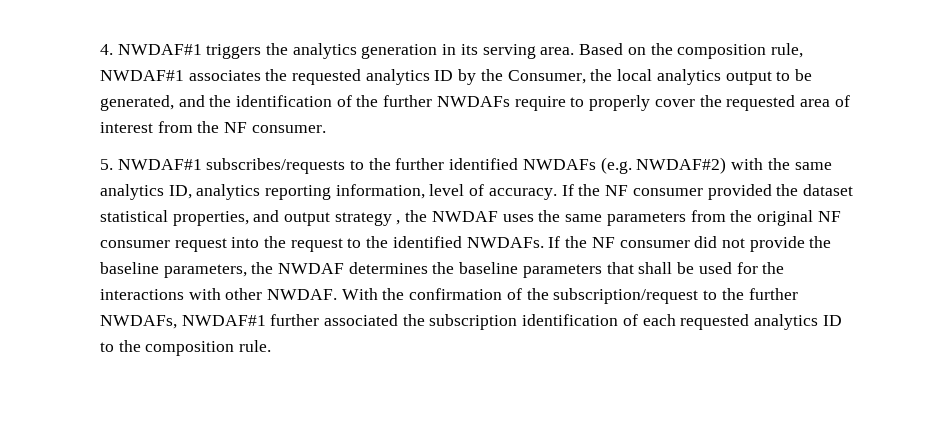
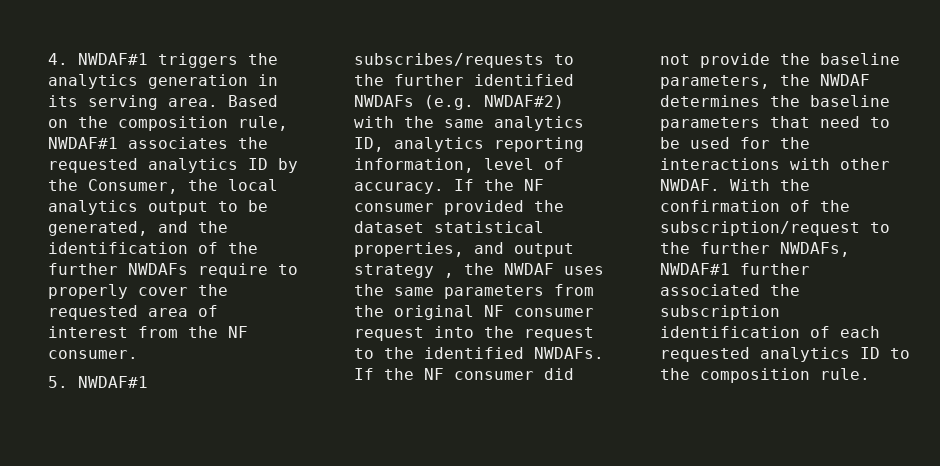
- If the NF consumer did not provide the baseline parameters, the NWDAF determines the baseline parameters that shall be used for the interactions with other NWDAF.
+ If the NF consumer did not provide the baseline parameters, the NWDAF determines the baseline parameters that need to be used for the interactions with other NWDAF.

